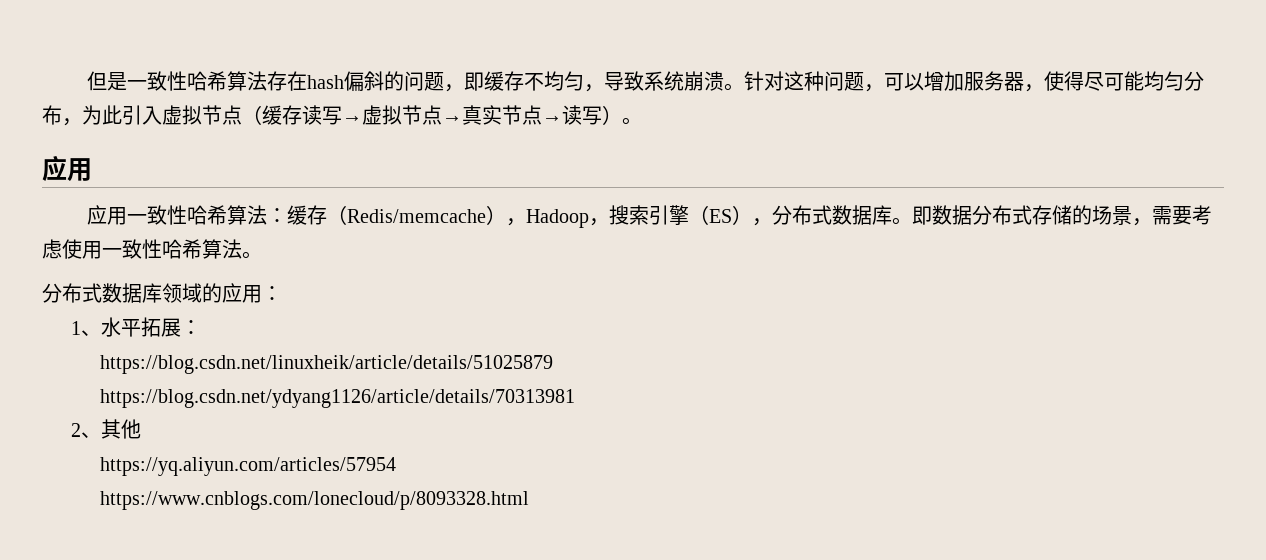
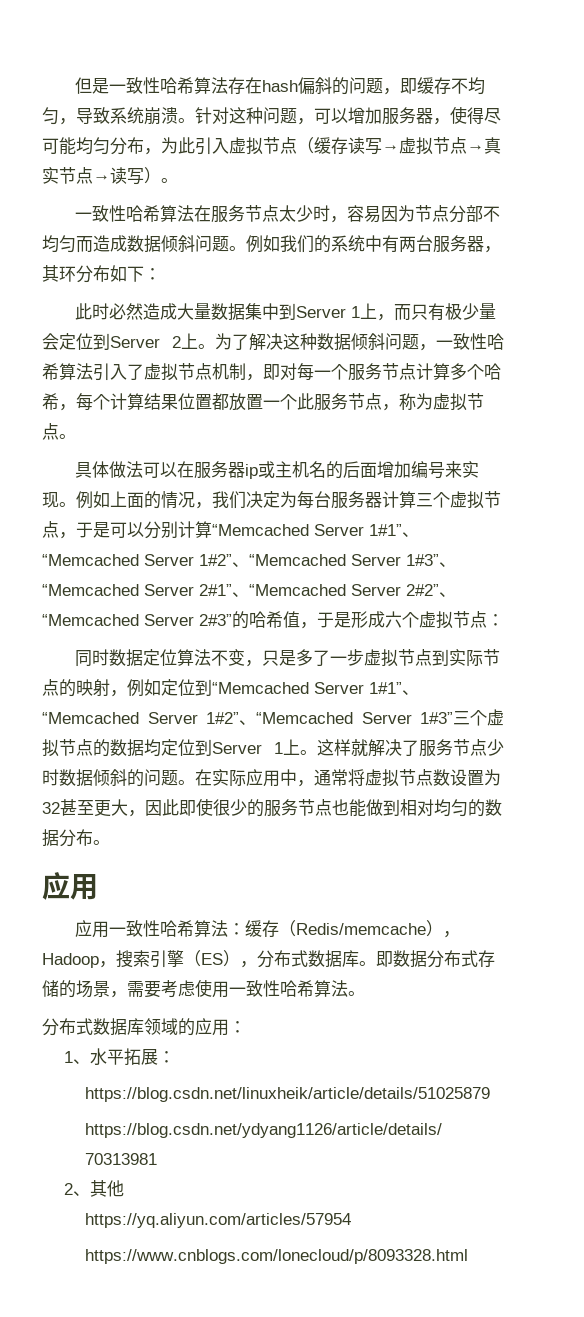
+ 一致性哈希算法在服务节点太少时，容易因为节点分部不均匀而造成数据倾斜问题。例如我们的系统中有两台服务器，其环分布如下：
+ 此时必然造成大量数据集中到Server 1上，而只有极少量会定位到Server 2上。为了解决这种数据倾斜问题，一致性哈希算法引入了虚拟节点机制，即对每一个服务节点计算多个哈希，每个计算结果位置都放置一个此服务节点，称为虚拟节点。
+ 具体做法可以在服务器ip或主机名的后面增加编号来实现。例如上面的情况，我们决定为每台服务器计算三个虚拟节点，于是可以分别计算“Memcached Server 1#1”、“Memcached Server 1#2”、“Memcached Server 1#3”、“Memcached Server 2#1”、“Memcached Server 2#2”、“Memcached Server 2#3”的哈希值，于是形成六个虚拟节点：
+ 同时数据定位算法不变，只是多了一步虚拟节点到实际节点的映射，例如定位到“Memcached Server 1#1”、“Memcached Server 1#2”、“Memcached Server 1#3”三个虚拟节点的数据均定位到Server 1上。这样就解决了服务节点少时数据倾斜的问题。在实际应用中，通常将虚拟节点数设置为32甚至更大，因此即使很少的服务节点也能做到相对均匀的数据分布。

